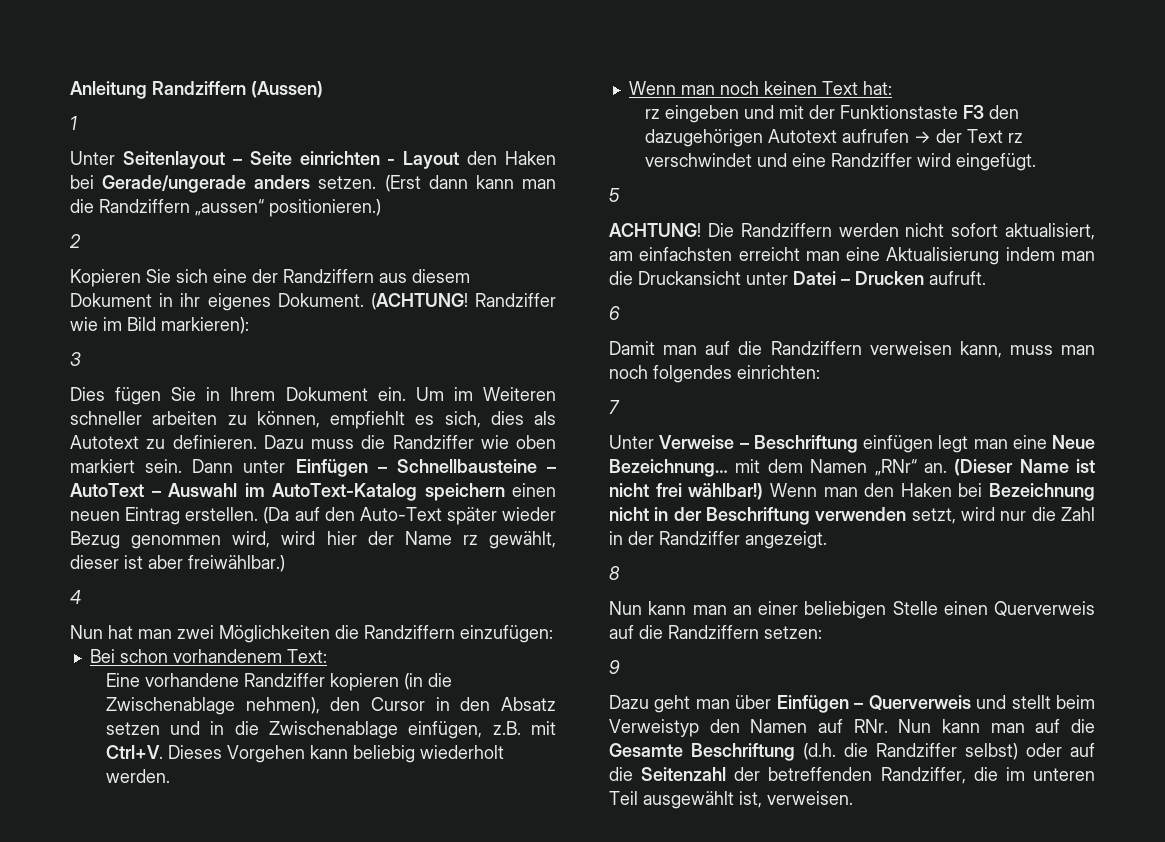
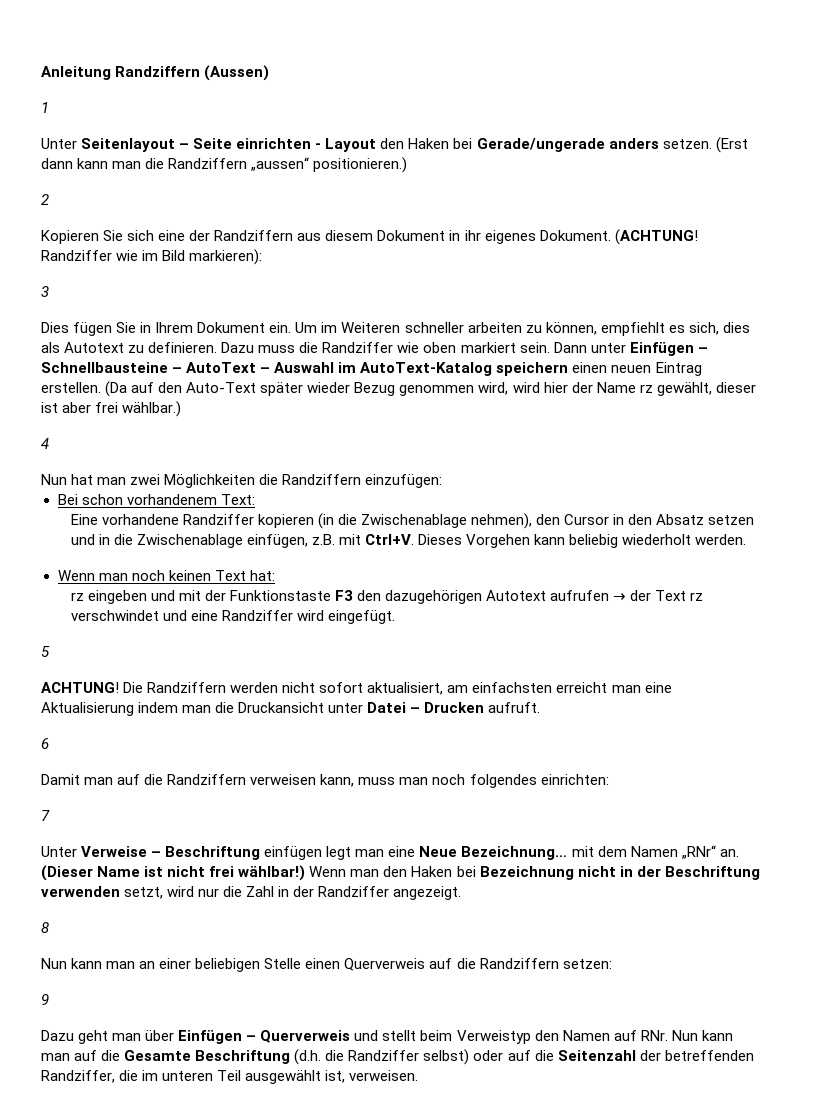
- (Da auf den Auto-Text später wieder Bezug genommen wird, wird hier der Name rz gewählt, dieser ist aber freiwählbar.)
+ (Da auf den Auto-Text später wieder Bezug genommen wird, wird hier der Name rz gewählt, dieser ist aber frei wählbar.)

